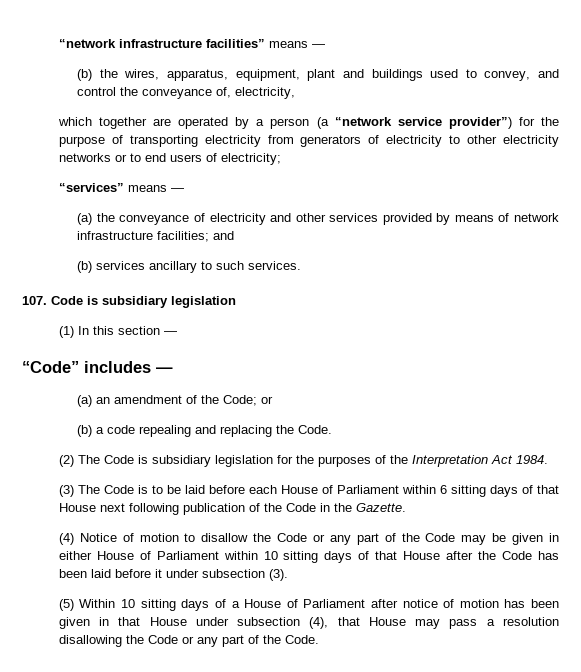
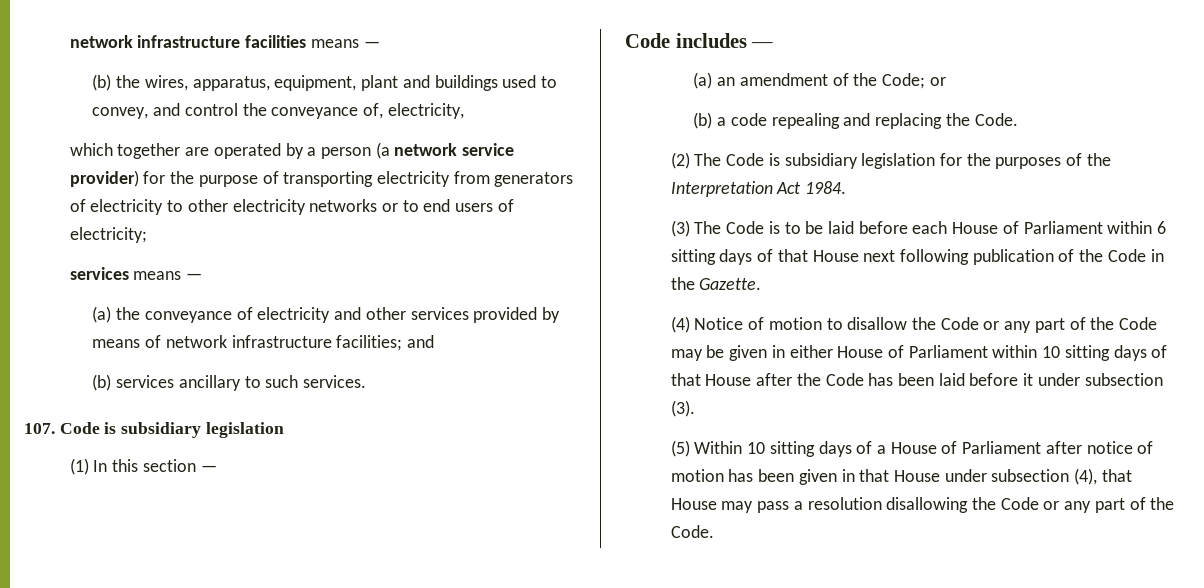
- “network infrastructure facilities” means —
+ network infrastructure facilities means —
- which together are operated by a person (a “network service provider”) for the purpose of transporting electricity from generators of electricity to other electricity networks or to end users of electricity;
+ which together are operated by a person (a network service provider) for the purpose of transporting electricity from generators of electricity to other electricity networks or to end users of electricity;
- “services” means —
+ services means —
- “Code” includes —
+ Code includes —

